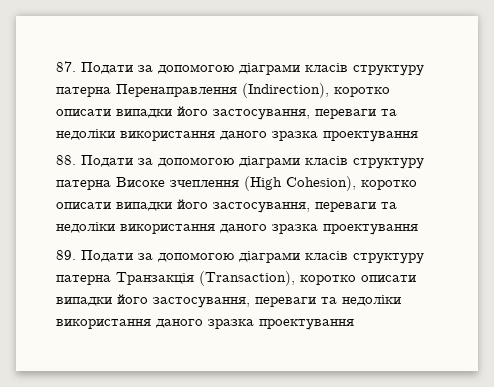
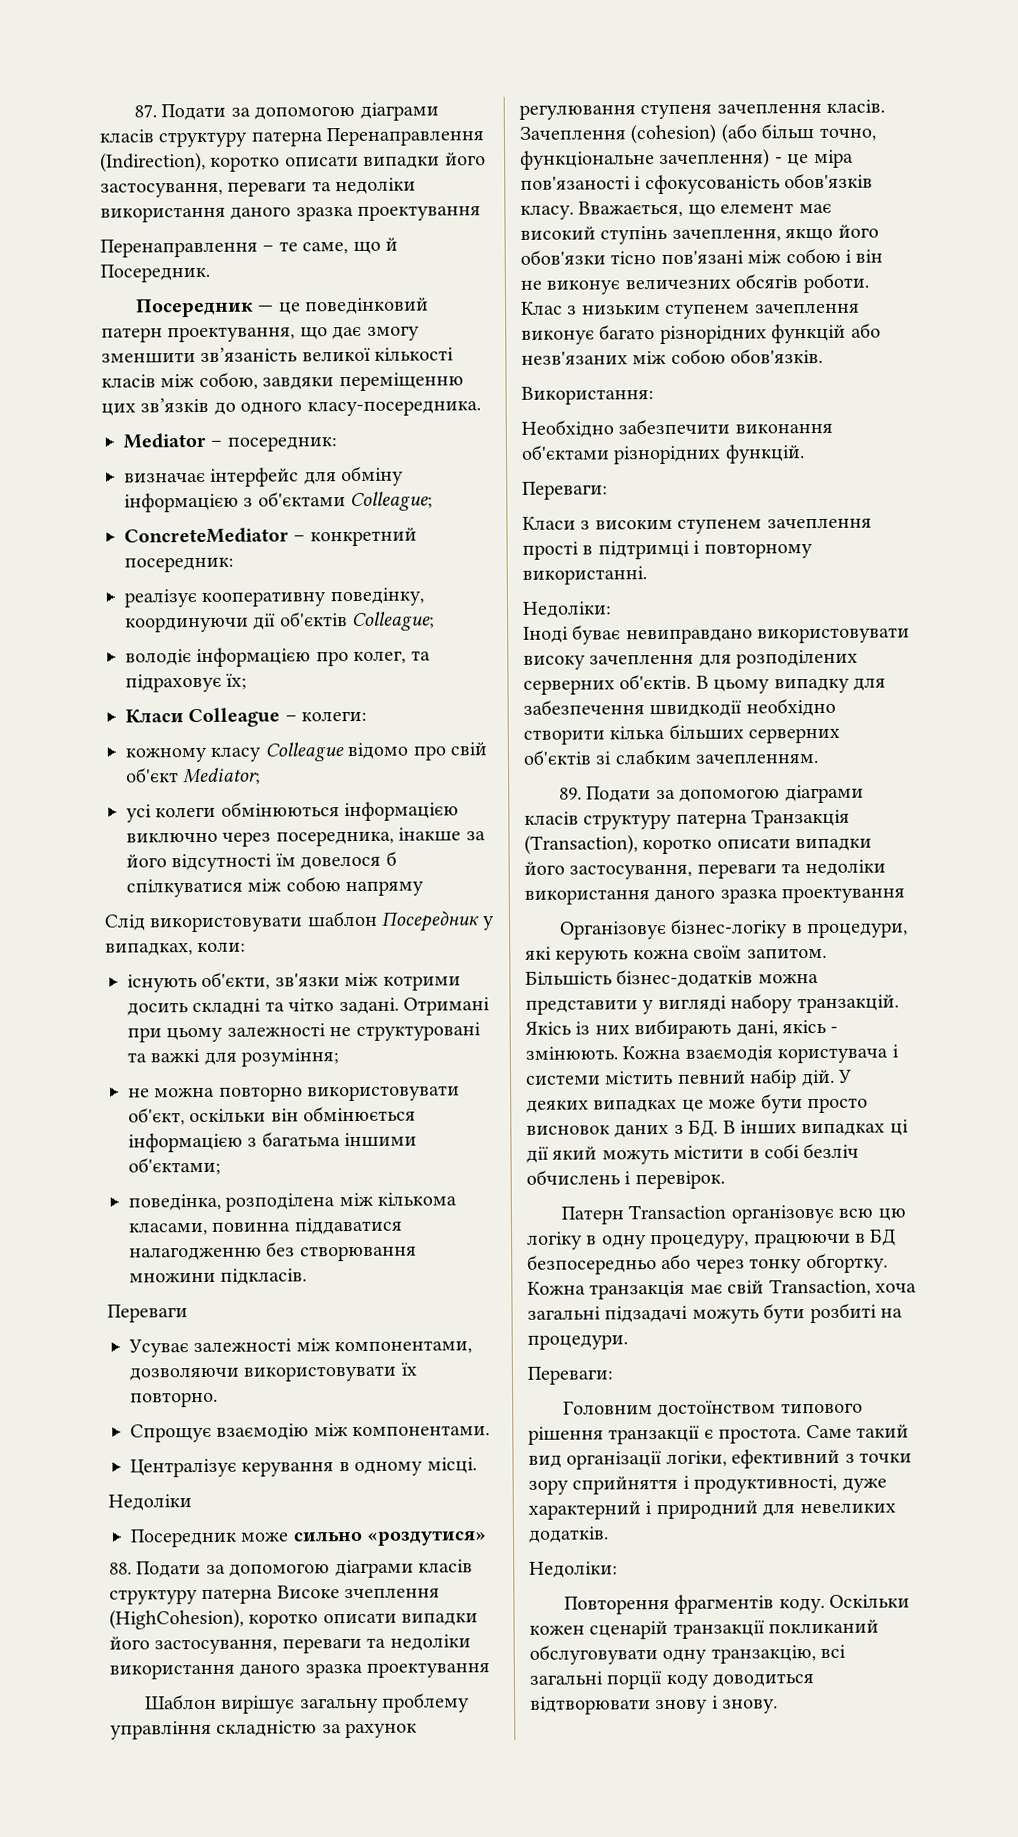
+ Перенаправлення – те саме, що й Посередник.
+ Посередник — це поведінковий патерн проектування, що дає змогу зменшити зв’язаність великої кількості класів між собою, завдяки переміщенню цих зв’язків до одного класу-посередника.
+ Mediator – посередник:
+ визначає інтерфейс для обміну інформацією з об'єктами Colleague;
+ ConcreteMediator – конкретний посередник:
+ реалізує кооперативну поведінку, координуючи дії об'єктів Colleague;
+ володіє інформацією про колег, та підраховує їх;
+ Класи Colleague – колеги:
+ кожному класу Colleague відомо про свій об'єкт Mediator;
+ усі колеги обмінюються інформацією виключно через посередника, інакше за його відсутності їм довелося б спілкуватися між собою напряму
+ Слід використовувати шаблон Посередник у випадках, коли:
+ існують об'єкти, зв'язки між котрими досить складні та чітко задані. Отримані при цьому залежності не структуровані та важкі для розуміння;
+ не можна повторно використовувати об'єкт, оскільки він обмінюється інформацією з багатьма іншими об'єктами;
+ поведінка, розподілена між кількома класами, повинна піддаватися налагодженню без створювання множини підкласів.
+ Переваги
+ Усуває залежності між компонентами, дозволяючи використовувати їх повторно.
+ Спрощує взаємодію між компонентами.
+ Централізує керування в одному місці.
+ Недоліки
+ Посередник може сильно «роздутися»
- 88. Подати за допомогою діаграми класів структуру патерна Високе зчеплення (High Cohesion), коротко описати випадки його застосування, переваги та недоліки використання даного зразка проектування
+ 88. Подати за допомогою діаграми класів структуру патерна Високе зчеплення (HighCohesion), коротко описати випадки його застосування, переваги та недоліки використання даного зразка проектування
+ Шаблон вирішує загальну проблему управління складністю за рахунок регулювання ступеня зачеплення класів. Зачеплення (cohesion) (або більш точно, функціональне зачеплення) - це міра пов'язаності і сфокусованість обов'язків класу. Вважається, що елемент має високий ступінь зачеплення, якщо його обов'язки тісно пов'язані між собою і він не виконує величезних обсягів роботи. Клас з низьким ступенем зачеплення виконує багато різнорідних функцій або незв'язаних між собою обов'язків.
+ Використання:
+ Необхідно забезпечити виконання об'єктами різнорідних функцій.
+ Переваги:
+ Класи з високим ступенем зачеплення прості в підтримці і повторному використанні.
+ Недоліки:
+ Іноді буває невиправдано використовувати високу зачеплення для розподілених серверних об'єктів. В цьому випадку для забезпечення швидкодії необхідно створити кілька більших серверних об'єктів зі слабким зачепленням.
+ Організовує бізнес-логіку в процедури, які керують кожна своїм запитом. Більшість бізнес-додатків можна представити у вигляді набору транзакцій. Якісь із них вибирають дані, якісь - змінюють. Кожна взаємодія користувача і системи містить певний набір дій. У деяких випадках це може бути просто висновок даних з БД. В інших випадках ці дії який можуть містити в собі безліч обчислень і перевірок.
+ Патерн Transaction організовує всю цю логіку в одну процедуру, працюючи в БД безпосередньо або через тонку обгортку. Кожна транзакція має свій Transaction, хоча загальні підзадачі можуть бути розбиті на процедури.
+ Переваги:
+ Головним достоїнством типового рішення транзакції є простота. Саме такий вид організації логіки, ефективний з точки зору сприйняття і продуктивності, дуже характерний і природний для невеликих додатків.
+ Недоліки:
+ Повторення фрагментів коду. Оскільки кожен сценарій транзакції покликаний обслуговувати одну транзакцію, всі загальні порції коду доводиться відтворювати знову і знову.

